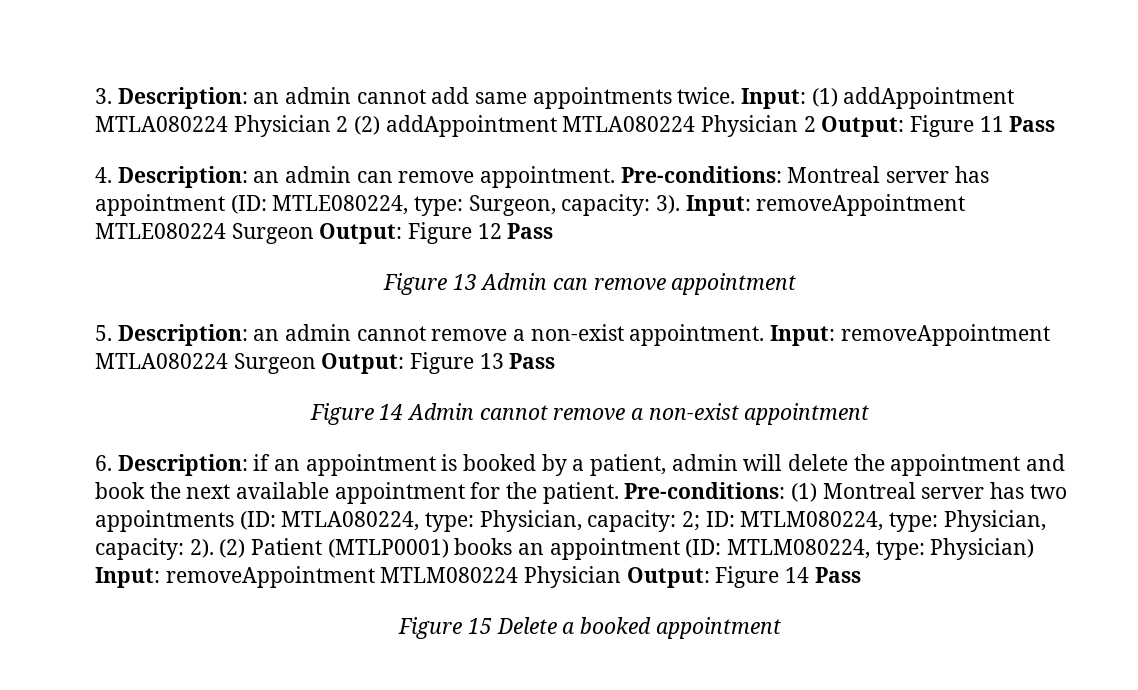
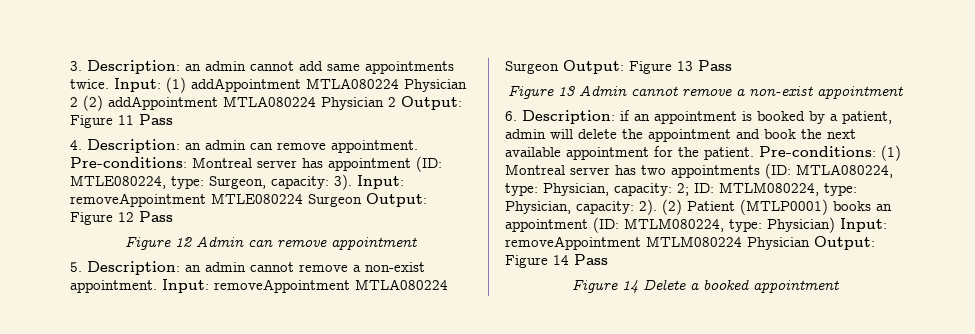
- Figure 13 Admin can remove appointment
+ Figure 12 Admin can remove appointment
- Figure 14 Admin cannot remove a non-exist appointment
+ Figure 13 Admin cannot remove a non-exist appointment
- Figure 15 Delete a booked appointment
+ Figure 14 Delete a booked appointment

